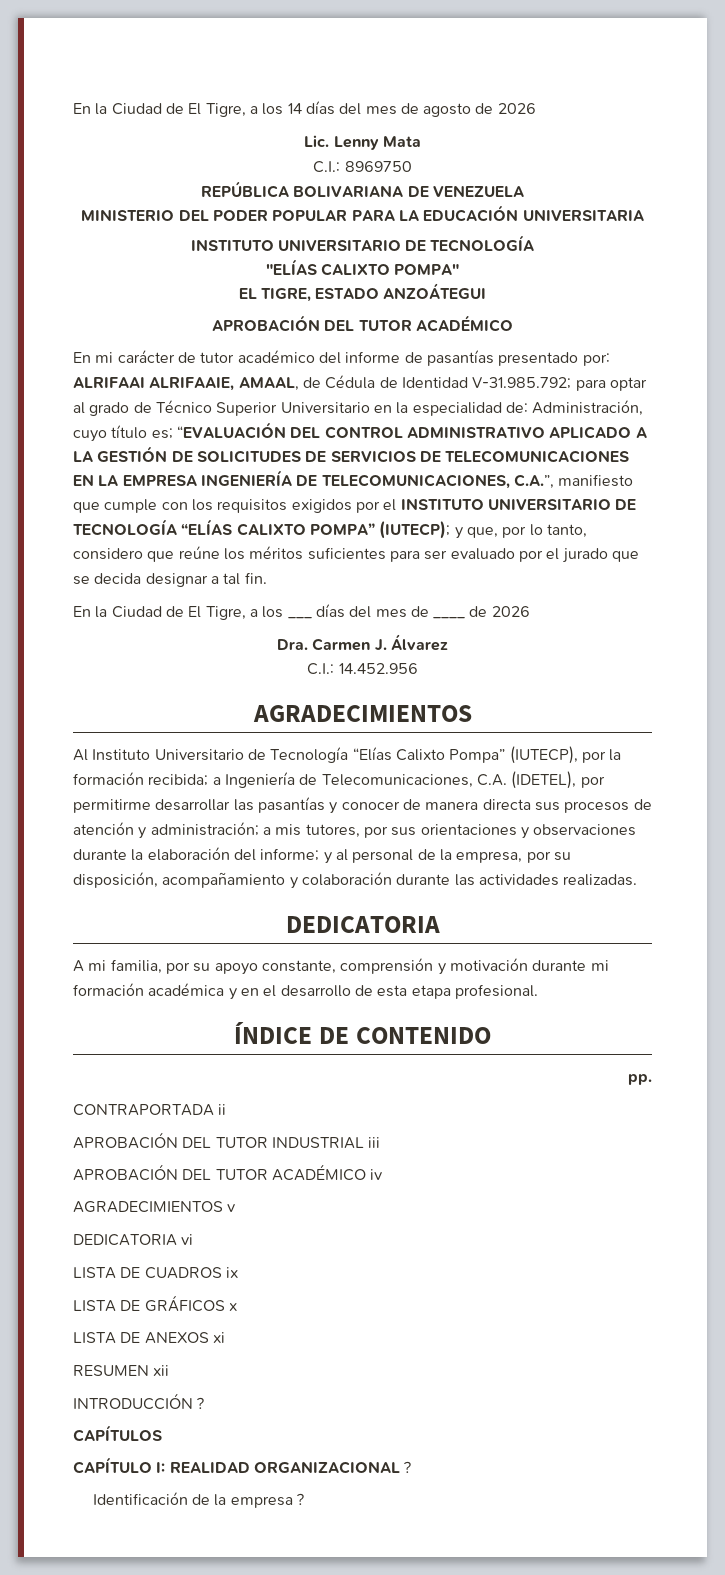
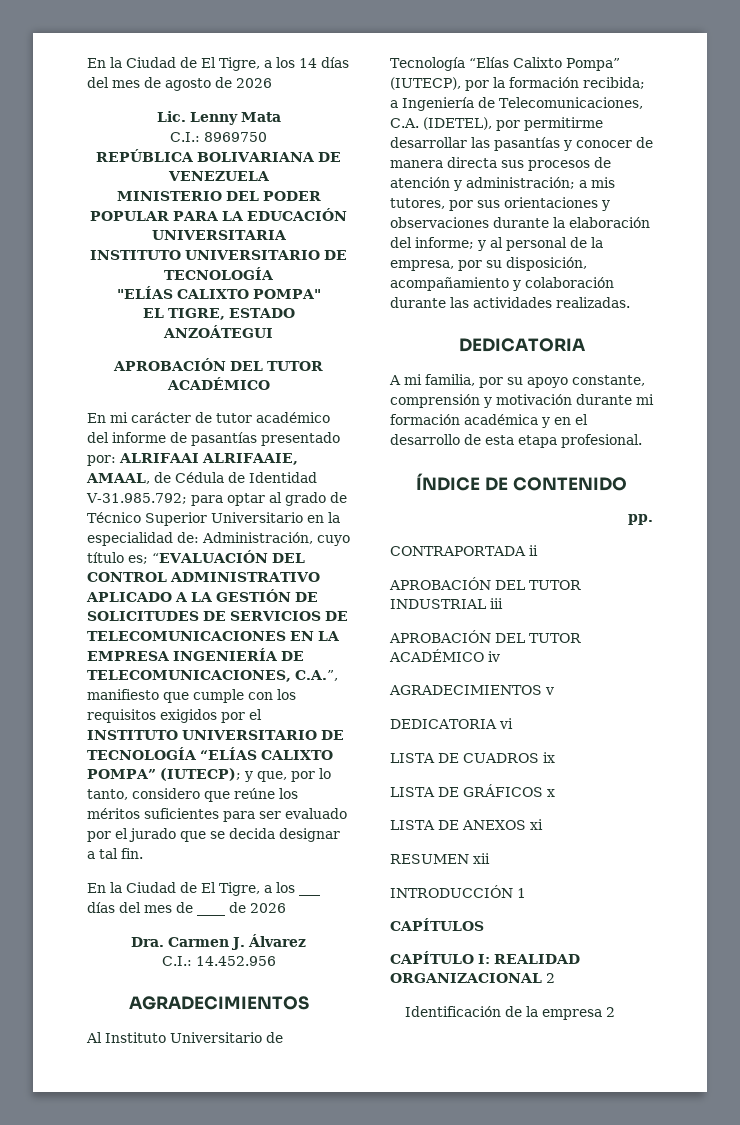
- INTRODUCCIÓN ?
+ INTRODUCCIÓN 1
- CAPÍTULO I: REALIDAD ORGANIZACIONAL ?
+ CAPÍTULO I: REALIDAD ORGANIZACIONAL 2
- Identificación de la empresa ?
+ Identificación de la empresa 2

